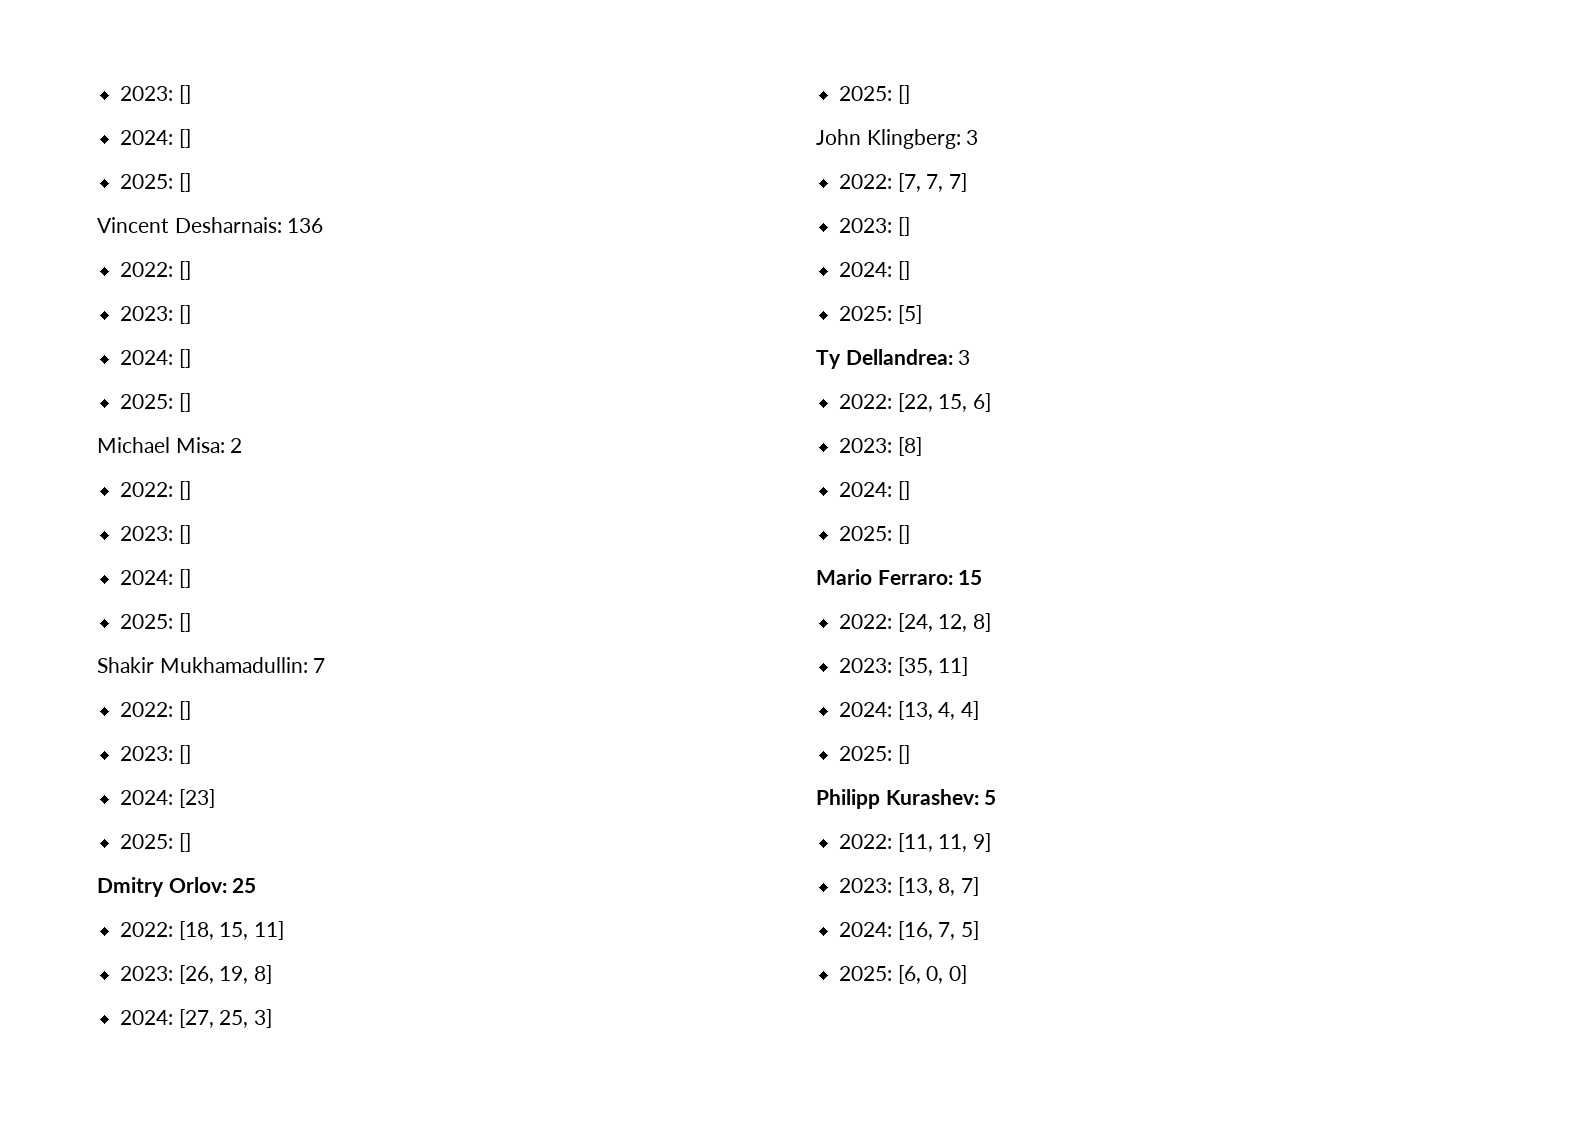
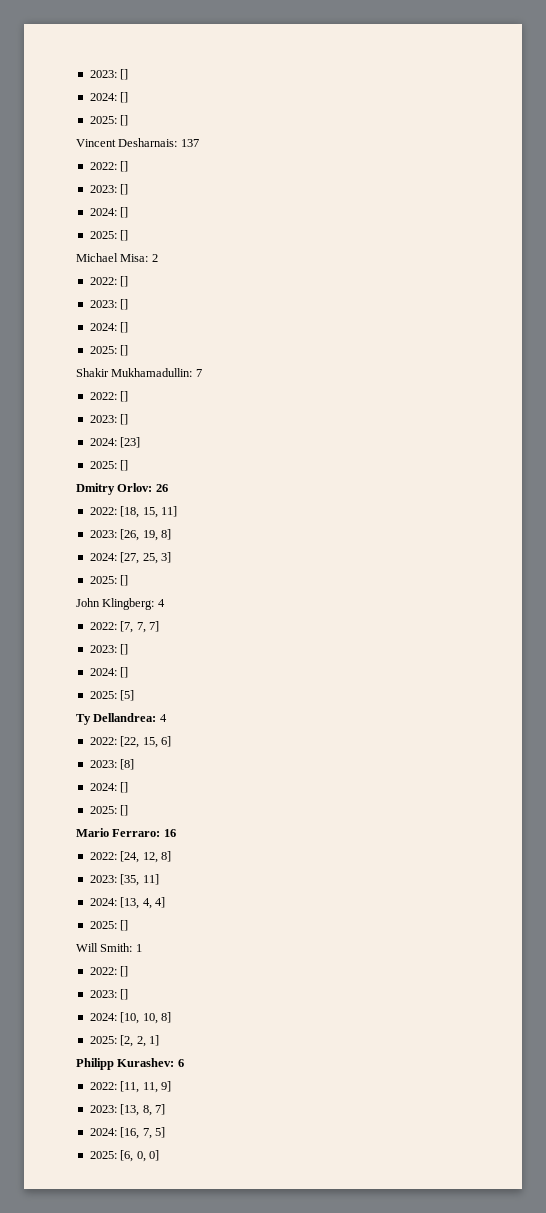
- Vincent Desharnais: 136
+ Vincent Desharnais: 137
- Dmitry Orlov: 25
+ Dmitry Orlov: 26
- John Klingberg: 3
+ John Klingberg: 4
- Ty Dellandrea: 3
+ Ty Dellandrea: 4
- Mario Ferraro: 15
+ Mario Ferraro: 16
+ Will Smith: 1
+ 2022: []
+ 2023: []
+ 2024: [10, 10, 8]
+ 2025: [2, 2, 1]
- Philipp Kurashev: 5
+ Philipp Kurashev: 6

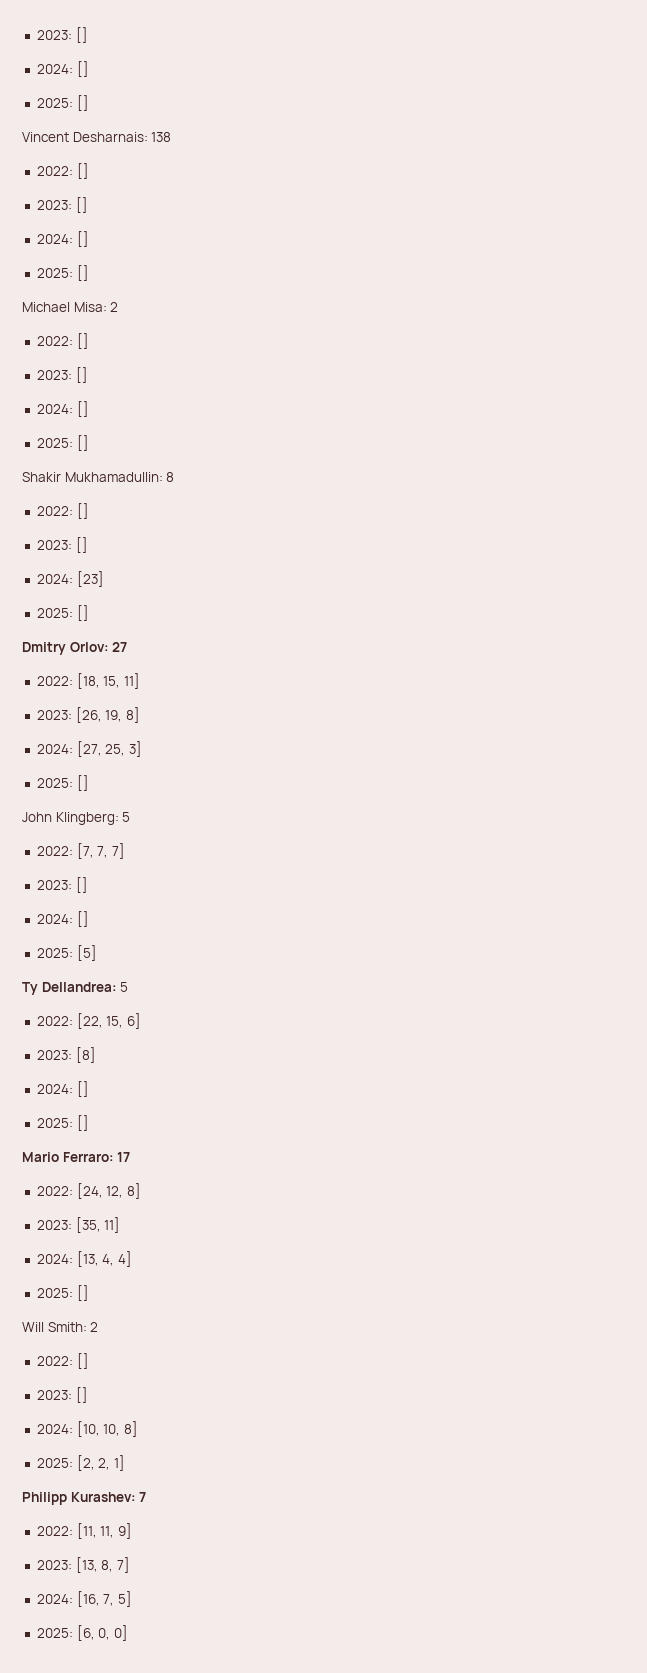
- Vincent Desharnais: 137
+ Vincent Desharnais: 138
- Shakir Mukhamadullin: 7
+ Shakir Mukhamadullin: 8
- Dmitry Orlov: 26
+ Dmitry Orlov: 27
- John Klingberg: 4
+ John Klingberg: 5
- Ty Dellandrea: 4
+ Ty Dellandrea: 5
- Mario Ferraro: 16
+ Mario Ferraro: 17
- Will Smith: 1
+ Will Smith: 2
- Philipp Kurashev: 6
+ Philipp Kurashev: 7

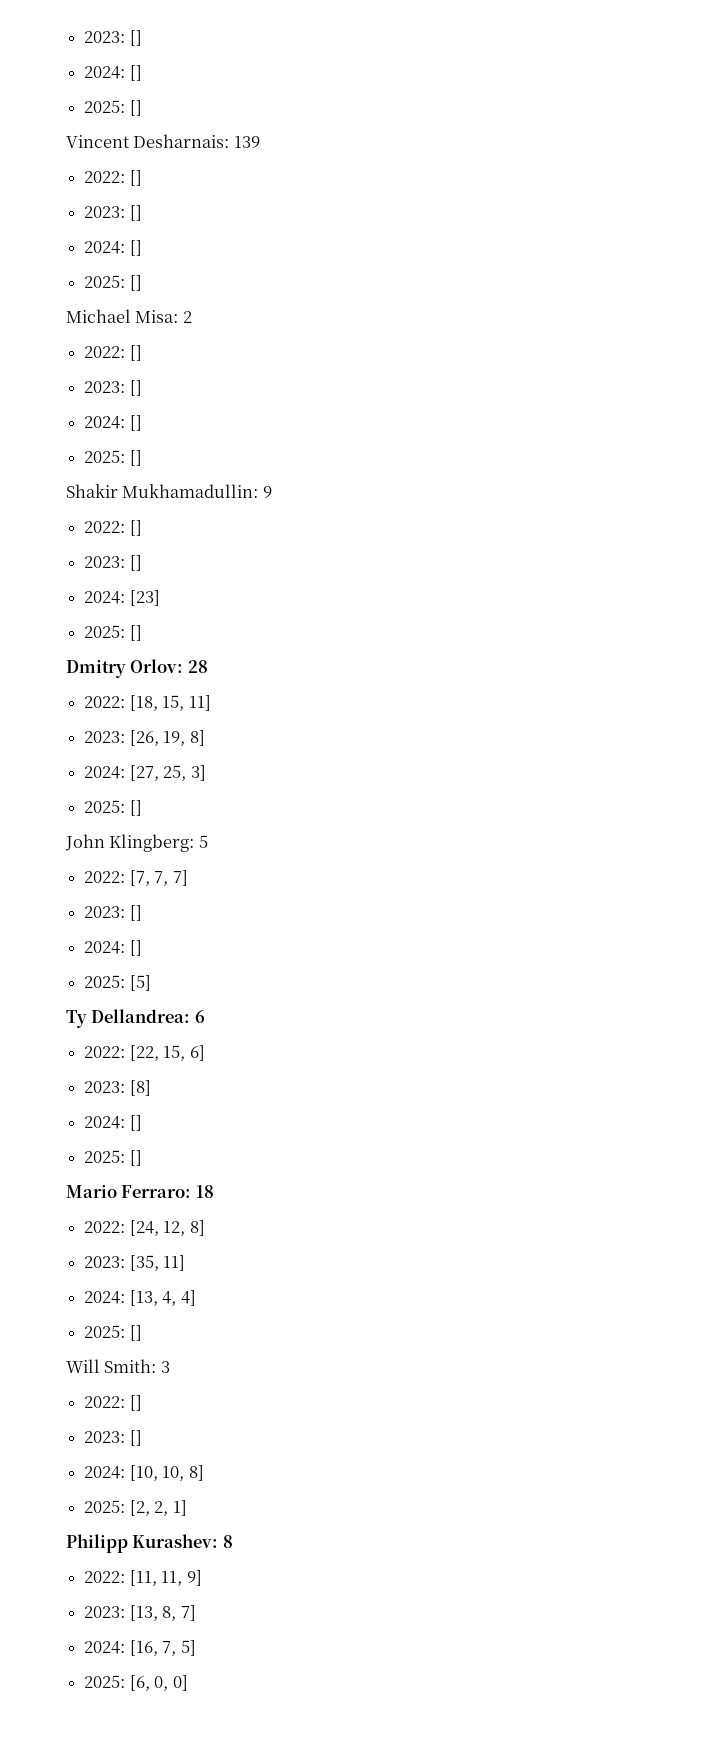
- Vincent Desharnais: 138
+ Vincent Desharnais: 139
- Shakir Mukhamadullin: 8
+ Shakir Mukhamadullin: 9
- Dmitry Orlov: 27
+ Dmitry Orlov: 28
- Ty Dellandrea: 5
+ Ty Dellandrea: 6
- Mario Ferraro: 17
+ Mario Ferraro: 18
- Will Smith: 2
+ Will Smith: 3
- Philipp Kurashev: 7
+ Philipp Kurashev: 8

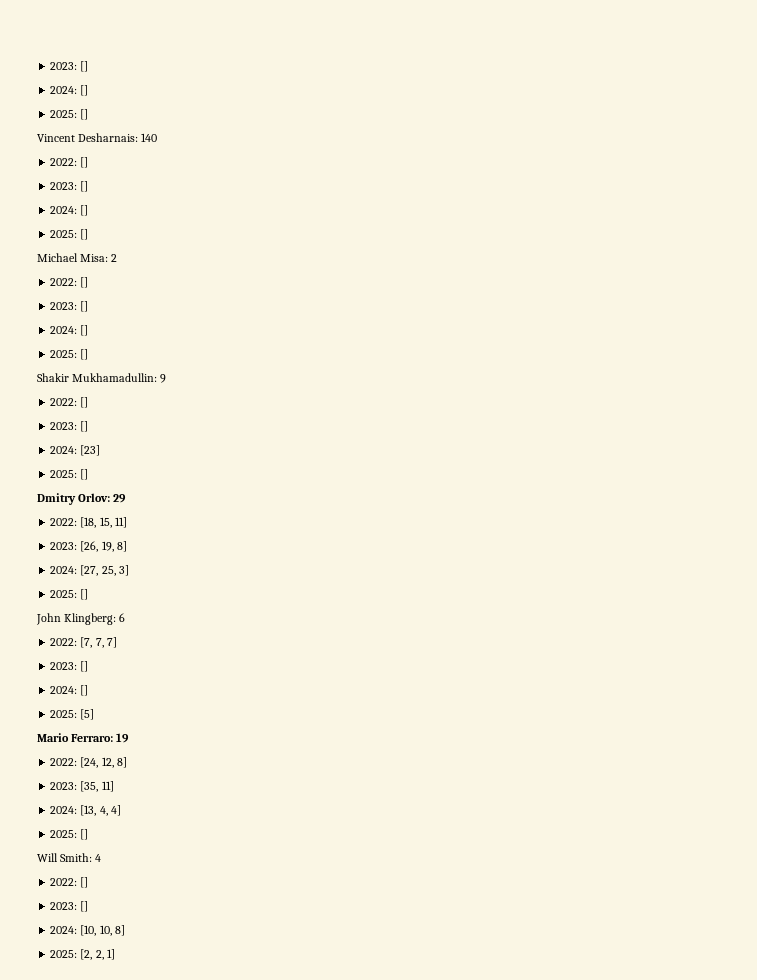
- Vincent Desharnais: 139
+ Vincent Desharnais: 140
- Dmitry Orlov: 28
+ Dmitry Orlov: 29
- John Klingberg: 5
+ John Klingberg: 6
- Ty Dellandrea: 6
- 2022: [22, 15, 6]
- 2023: [8]
- 2024: []
- 2025: []
- Mario Ferraro: 18
+ Mario Ferraro: 19
- Will Smith: 3
+ Will Smith: 4
- Philipp Kurashev: 8
- 2022: [11, 11, 9]
- 2023: [13, 8, 7]
- 2024: [16, 7, 5]
- 2025: [6, 0, 0]

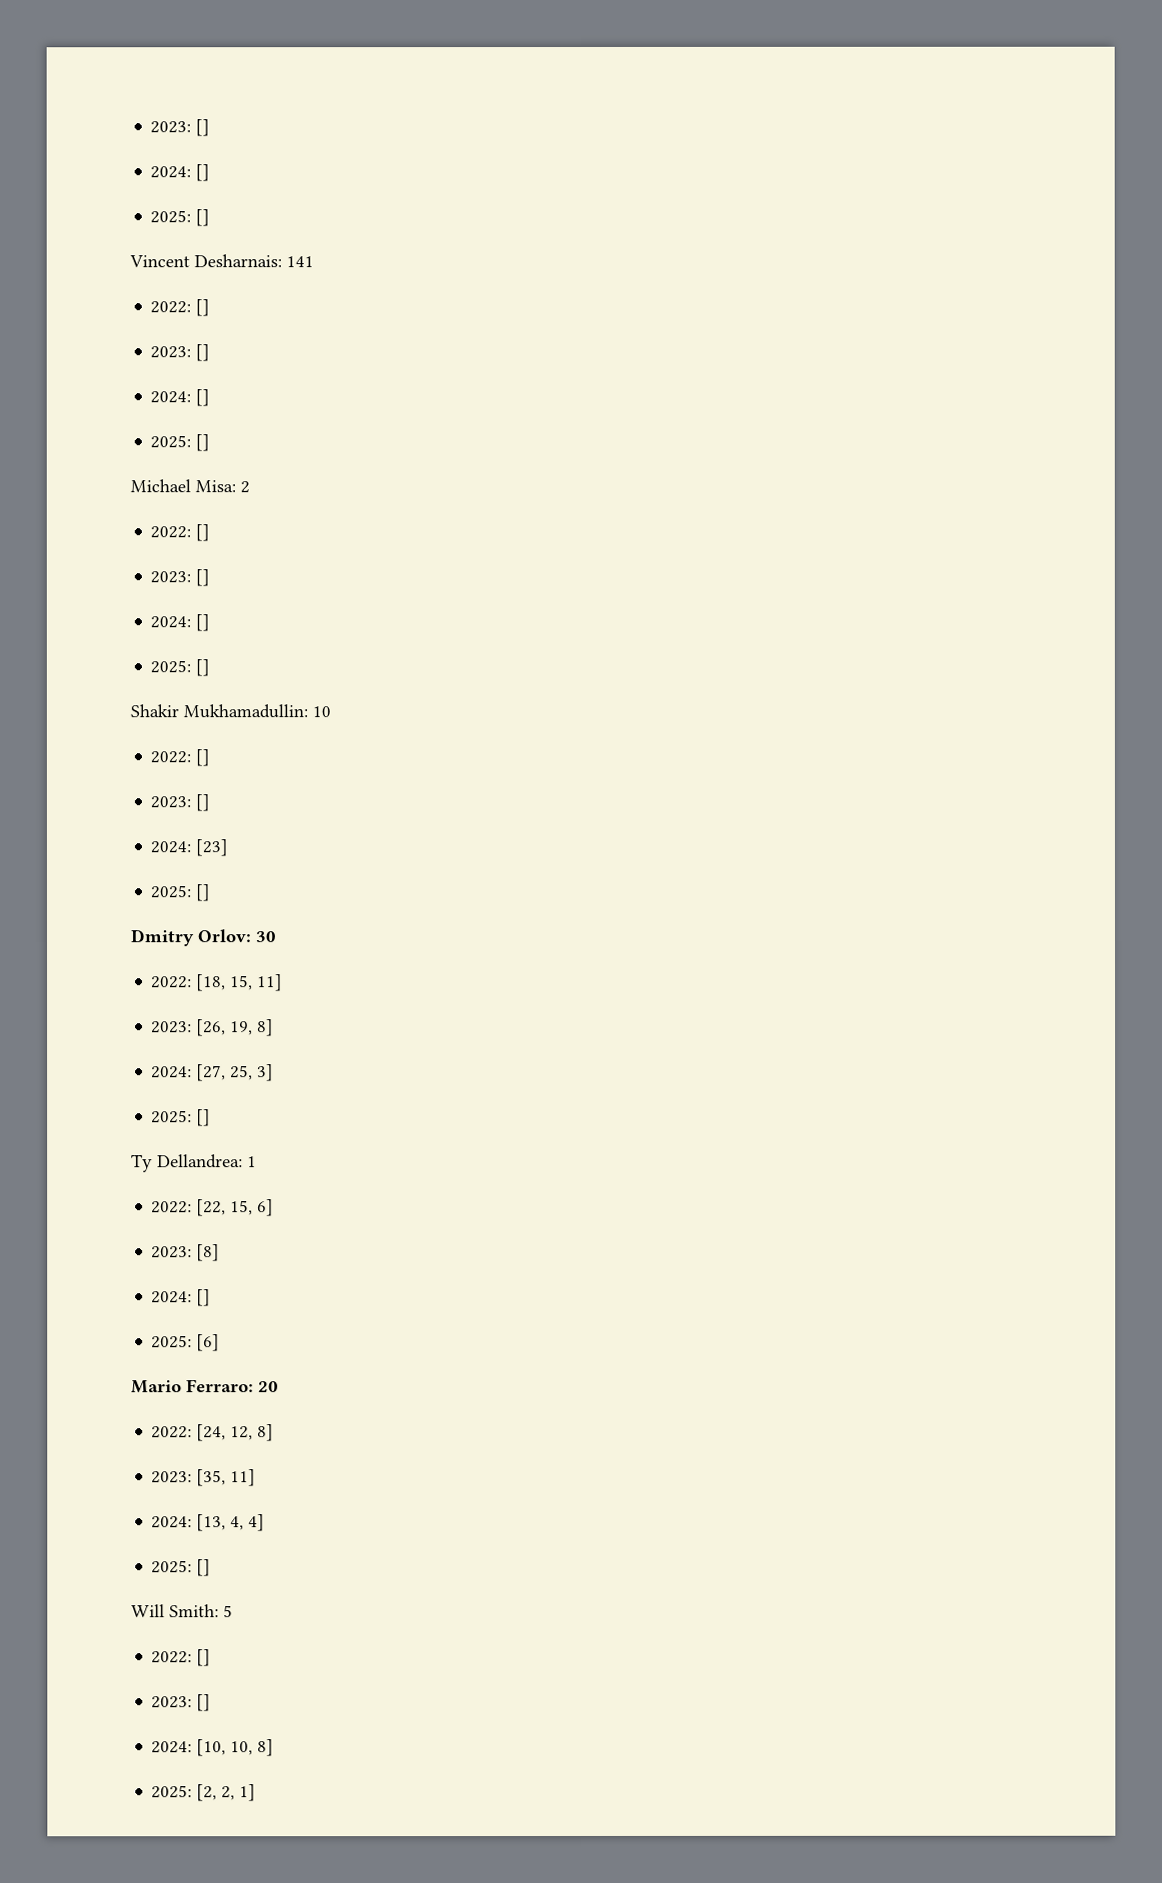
- Vincent Desharnais: 140
+ Vincent Desharnais: 141
- Shakir Mukhamadullin: 9
+ Shakir Mukhamadullin: 10
- Dmitry Orlov: 29
+ Dmitry Orlov: 30
- John Klingberg: 6
- 2022: [7, 7, 7]
- 2023: []
+ Ty Dellandrea: 1
+ 2022: [22, 15, 6]
+ 2023: [8]
  2024: []
- 2025: [5]
+ 2025: [6]
- Mario Ferraro: 19
+ Mario Ferraro: 20
- Will Smith: 4
+ Will Smith: 5

